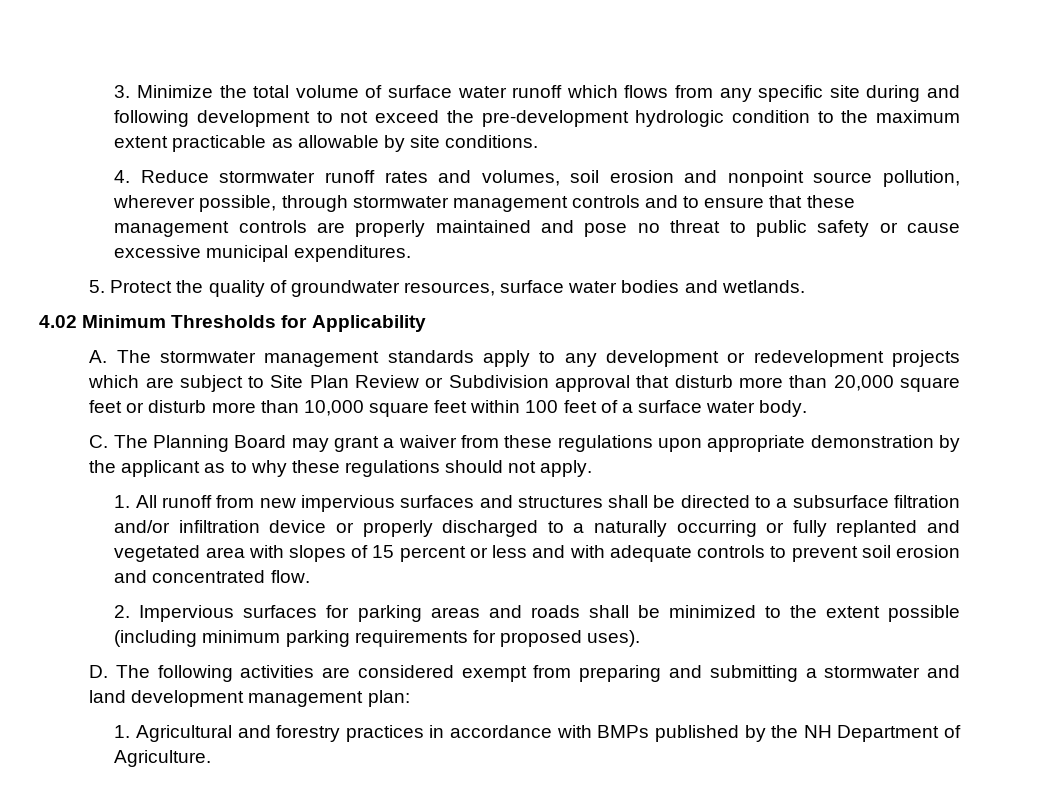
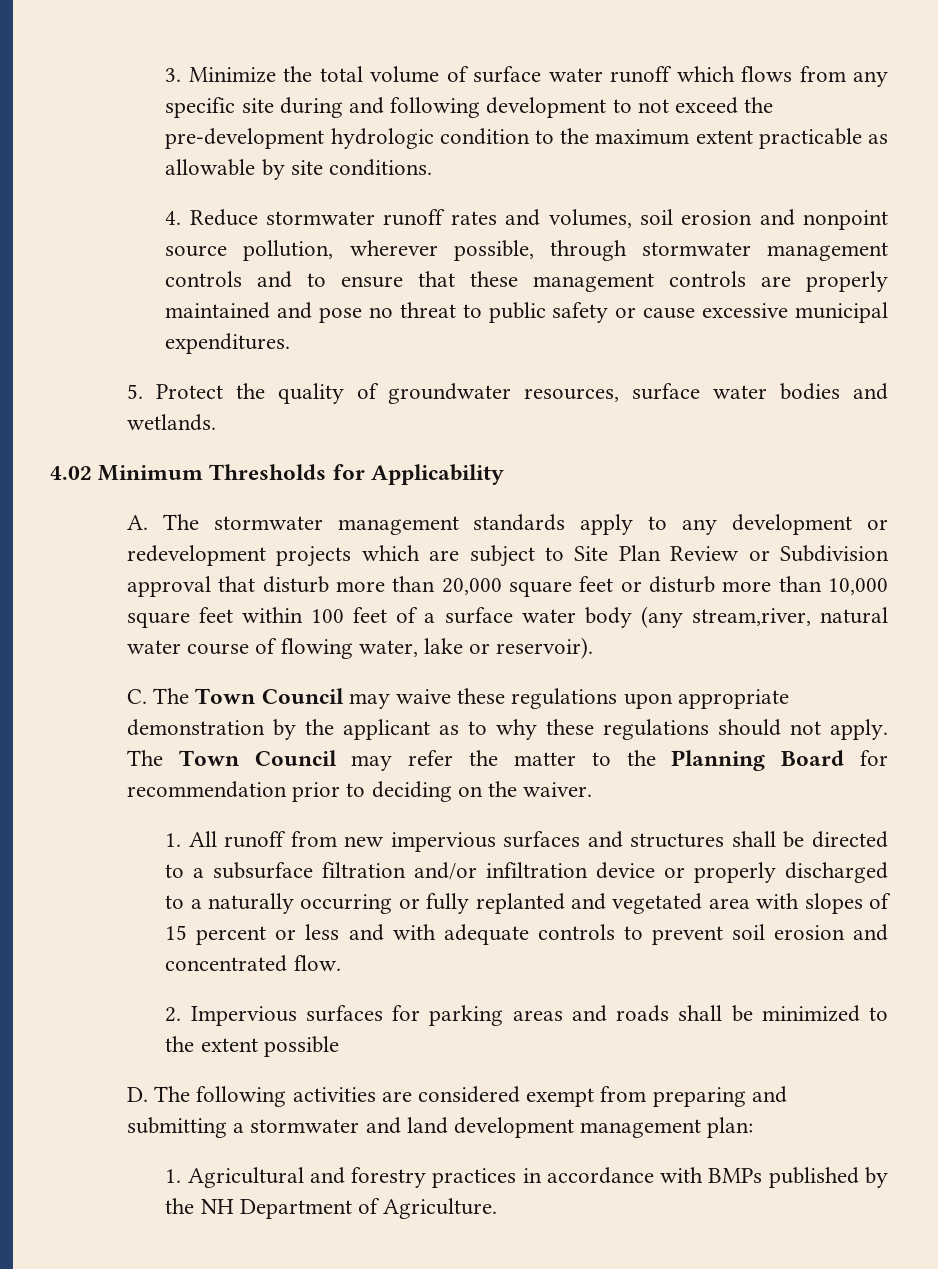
- A. The stormwater management standards apply to any development or redevelopment projects which are subject to Site Plan Review or Subdivision approval that disturb more than 20,000 square feet or disturb more than 10,000 square feet within 100 feet of a surface water body.
- C. The Planning Board may grant a waiver from these regulations upon appropriate demonstration by the applicant as to why these regulations should not apply.
+ A. The stormwater management standards apply to any development or redevelopment projects which are subject to Site Plan Review or Subdivision approval that disturb more than 20,000 square feet or disturb more than 10,000 square feet within 100 feet of a surface water body (any stream,river, natural water course of flowing water, lake or reservoir).
+ C. The Town Council may waive these regulations upon appropriate demonstration by the applicant as to why these regulations should not apply. The Town Council may refer the matter to the Planning Board for recommendation prior to deciding on the waiver.
- 2. Impervious surfaces for parking areas and roads shall be minimized to the extent possible (including minimum parking requirements for proposed uses).
+ 2. Impervious surfaces for parking areas and roads shall be minimized to the extent possible

